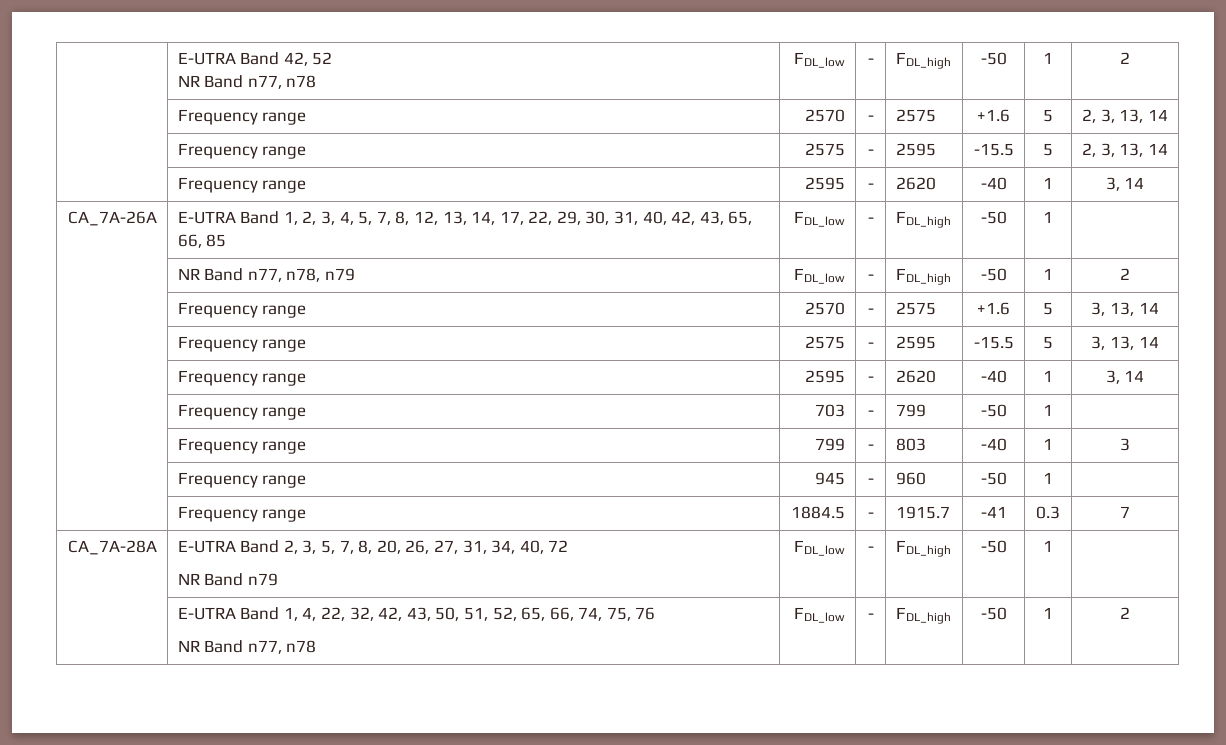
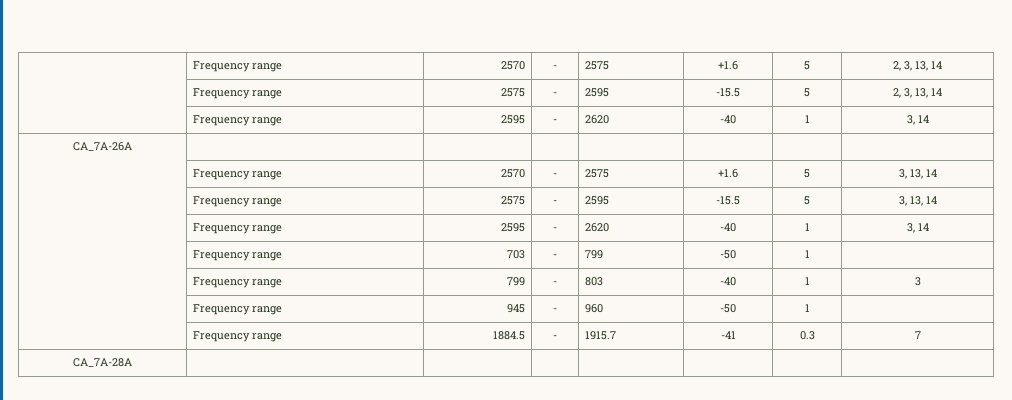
- | E-UTRA Band 42, 52
- NR Band n77, n78 | FDL_low | - | FDL_high | -50 | 1 | 2
- CA_7A-26A | E-UTRA Band 1, 2, 3, 4, 5, 7, 8, 12, 13, 14, 17, 22, 29, 30, 31, 40, 42, 43, 65, 66, 85 | FDL_low | - | FDL_high | -50 | 1 |
- | NR Band n77, n78, n79 | FDL_low | - | FDL_high | -50 | 1 | 2
+ CA_7A-26A | | | | | | |
- CA_7A-28A | E-UTRA Band 2, 3, 5, 7, 8, 20, 26, 27, 31, 34, 40, 72
- NR Band n79 | FDL_low | - | FDL_high | -50 | 1 |
- | E-UTRA Band 1, 4, 22, 32, 42, 43, 50, 51, 52, 65, 66, 74, 75, 76
- NR Band n77, n78 | FDL_low | - | FDL_high | -50 | 1 | 2
+ CA_7A-28A | | | | | | |

